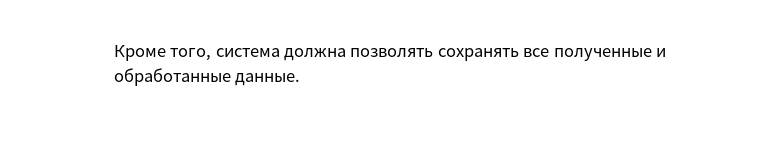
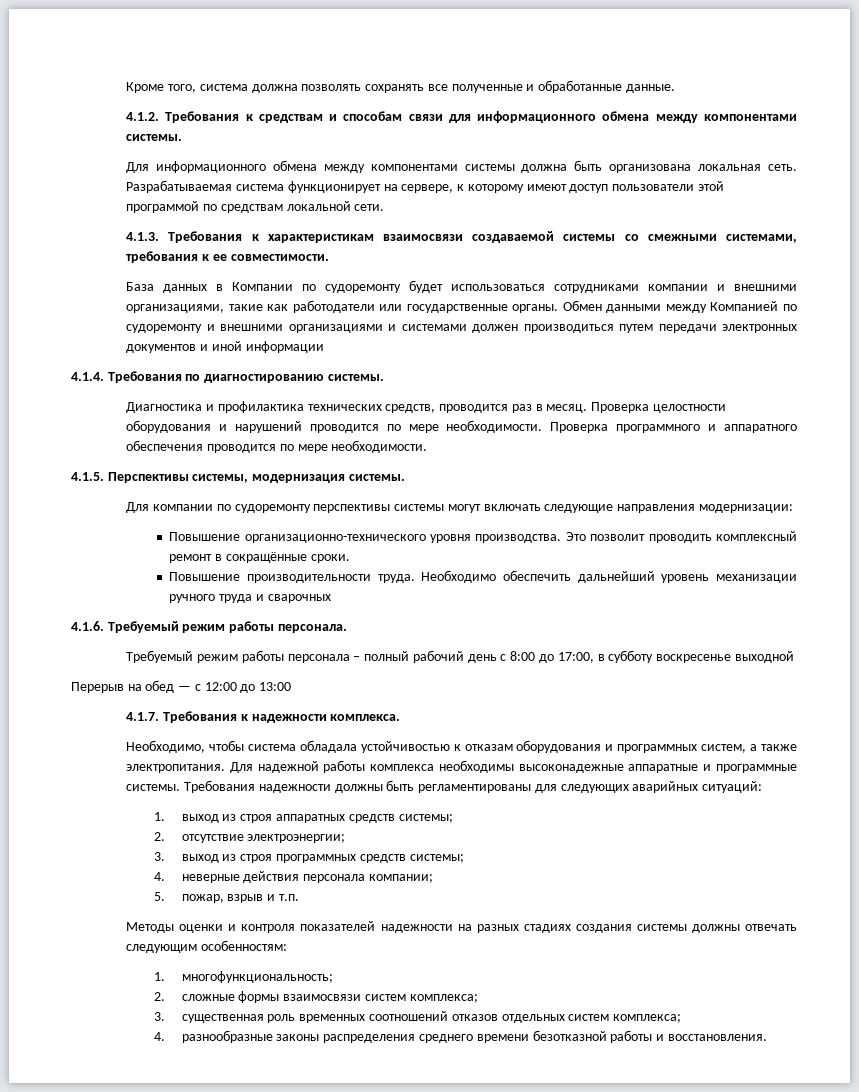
+ 4.1.2. Требования к средствам и способам связи для информационного обмена между компонентами системы.
+ Для информационного обмена между компонентами системы должна быть организована локальная сеть. Разрабатываемая система функционирует на сервере, к которому имеют доступ пользователи этой программой по средствам локальной сети.
+ 4.1.3. Требования к характеристикам взаимосвязи создаваемой системы со смежными системами, требования к ее совместимости.
+ База данных в Компании по судоремонту будет использоваться сотрудниками компании и внешними организациями, такие как работодатели или государственные органы. Обмен данными между Компанией по судоремонту и внешними организациями и системами должен производиться путем передачи электронных документов и иной информации
+ 4.1.4. Требования по диагностированию системы.
+ Диагностика и профилактика технических средств, проводится раз в месяц. Проверка целостности оборудования и нарушений проводится по мере необходимости. Проверка программного и аппаратного обеспечения проводится по мере необходимости.
+ 4.1.5. Перспективы системы, модернизация системы.
+ Для компании по судоремонту перспективы системы могут включать следующие направления модернизации:
+ Повышение организационно-технического уровня производства. Это позволит проводить комплексный ремонт в сокращённые сроки.
+ Повышение производительности труда. Необходимо обеспечить дальнейший уровень механизации ручного труда и сварочных
+ 4.1.6. Требуемый режим работы персонала.
+ Требуемый режим работы персонала – полный рабочий день с 8:00 до 17:00, в субботу воскресенье выходной
+ Перерыв на обед — с 12:00 до 13:00
+ 4.1.7. Требования к надежности комплекса.
+ Необходимо, чтобы система обладала устойчивостью к отказам оборудования и программных систем, а также электропитания. Для надежной работы комплекса необходимы высоконадежные аппаратные и программные системы. Требования надежности должны быть регламентированы для следующих аварийных ситуаций:
+ 1. выход из строя аппаратных средств системы;
+ 2. отсутствие электроэнергии;
+ 3. выход из строя программных средств системы;
+ 4. неверные действия персонала компании;
+ 5. пожар, взрыв и т.п.
+ Методы оценки и контроля показателей надежности на разных стадиях создания системы должны отвечать следующим особенностям:
+ 1. многофункциональность;
+ 2. сложные формы взаимосвязи систем комплекса;
+ 3. существенная роль временных соотношений отказов отдельных систем комплекса;
+ 4. разнообразные законы распределения среднего времени безотказной работы и восстановления.

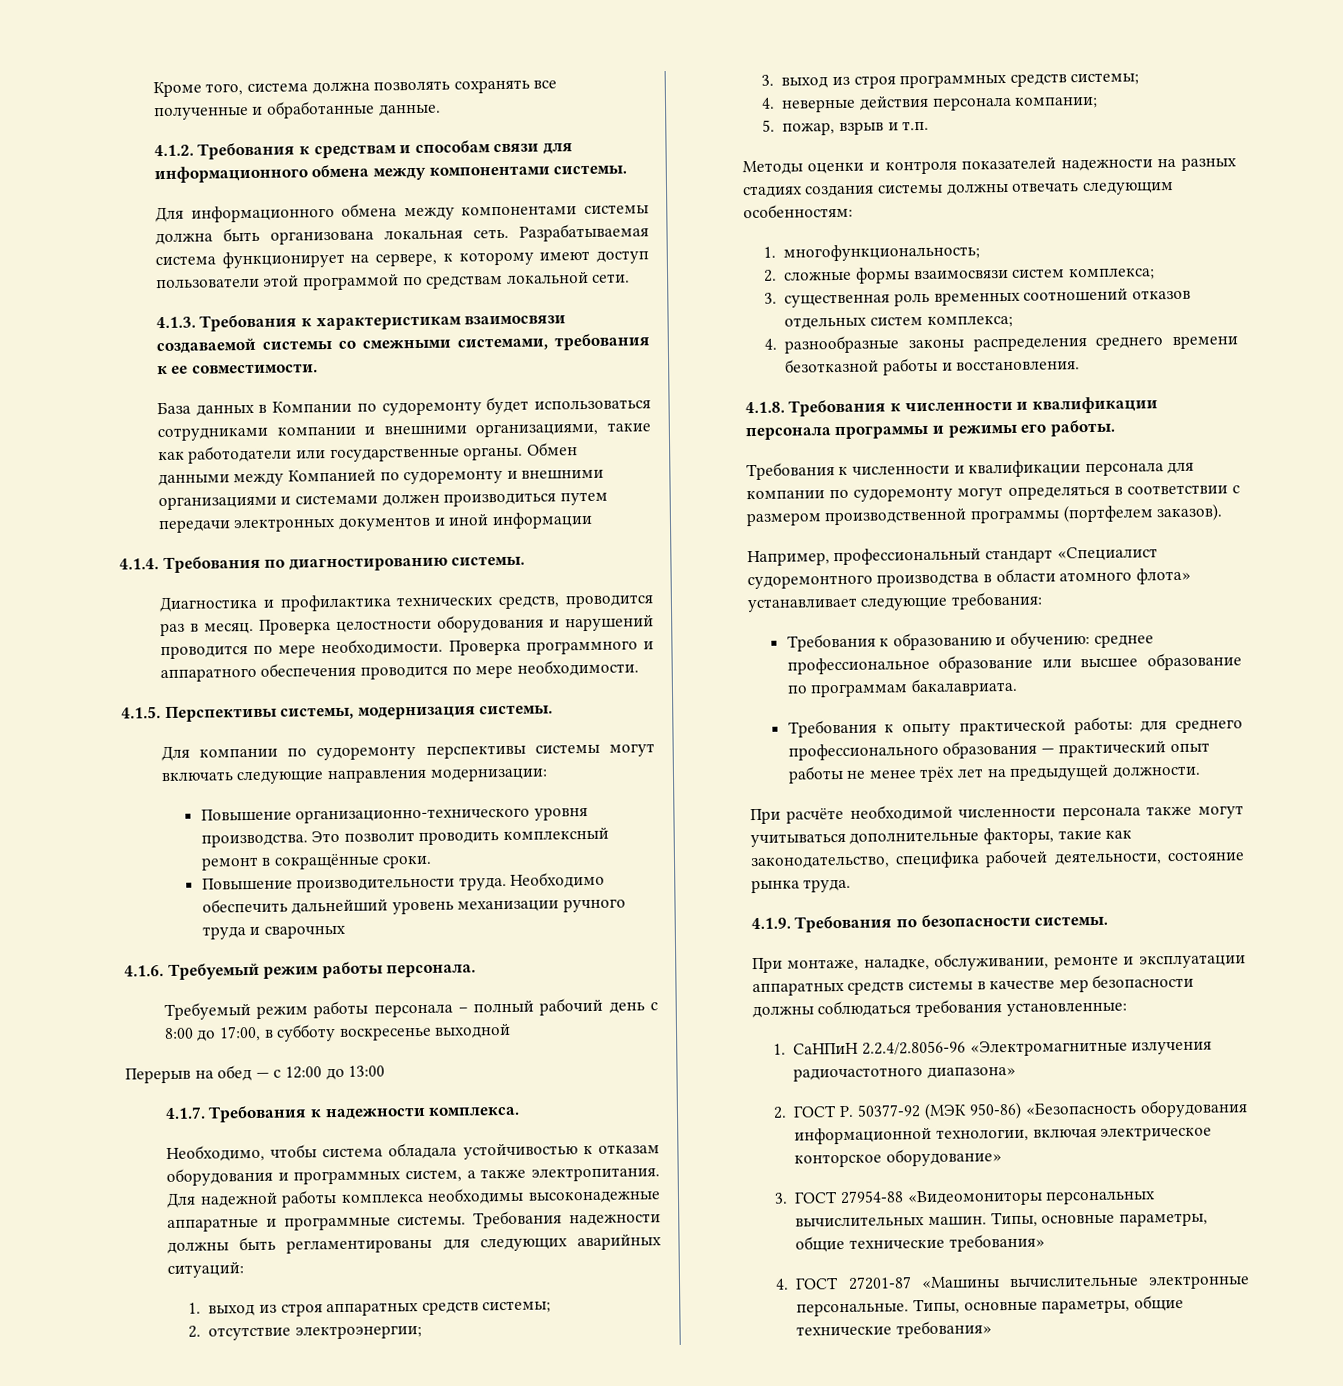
+ 4.1.8. Требования к численности и квалификации персонала программы и режимы его работы.
+ Требования к численности и квалификации персонала для компании по судоремонту могут определяться в соответствии с размером производственной программы (портфелем заказов).
+ Например, профессиональный стандарт «Специалист судоремонтного производства в области атомного флота» устанавливает следующие требования:
+ Требования к образованию и обучению: среднее профессиональное образование или высшее образование по программам бакалавриата.
+ Требования к опыту практической работы: для среднего профессионального образования — практический опыт работы не менее трёх лет на предыдущей должности.
+ При расчёте необходимой численности персонала также могут учитываться дополнительные факторы, такие как законодательство, специфика рабочей деятельности, состояние рынка труда.
+ 4.1.9. Требования по безопасности системы.
+ При монтаже, наладке, обслуживании, ремонте и эксплуатации аппаратных средств системы в качестве мер безопасности должны соблюдаться требования установленные:
+ 1. СаНПиН 2.2.4/2.8056-96 «Электромагнитные излучения радиочастотного диапазона»
+ 2. ГОСТ Р. 50377-92 (МЭК 950-86) «Безопасность оборудования информационной технологии, включая электрическое конторское оборудование»
+ 3. ГОСТ 27954-88 «Видеомониторы персональных вычислительных машин. Типы, основные параметры, общие технические требования»
+ 4. ГОСТ 27201-87 «Машины вычислительные электронные персональные. Типы, основные параметры, общие технические требования»

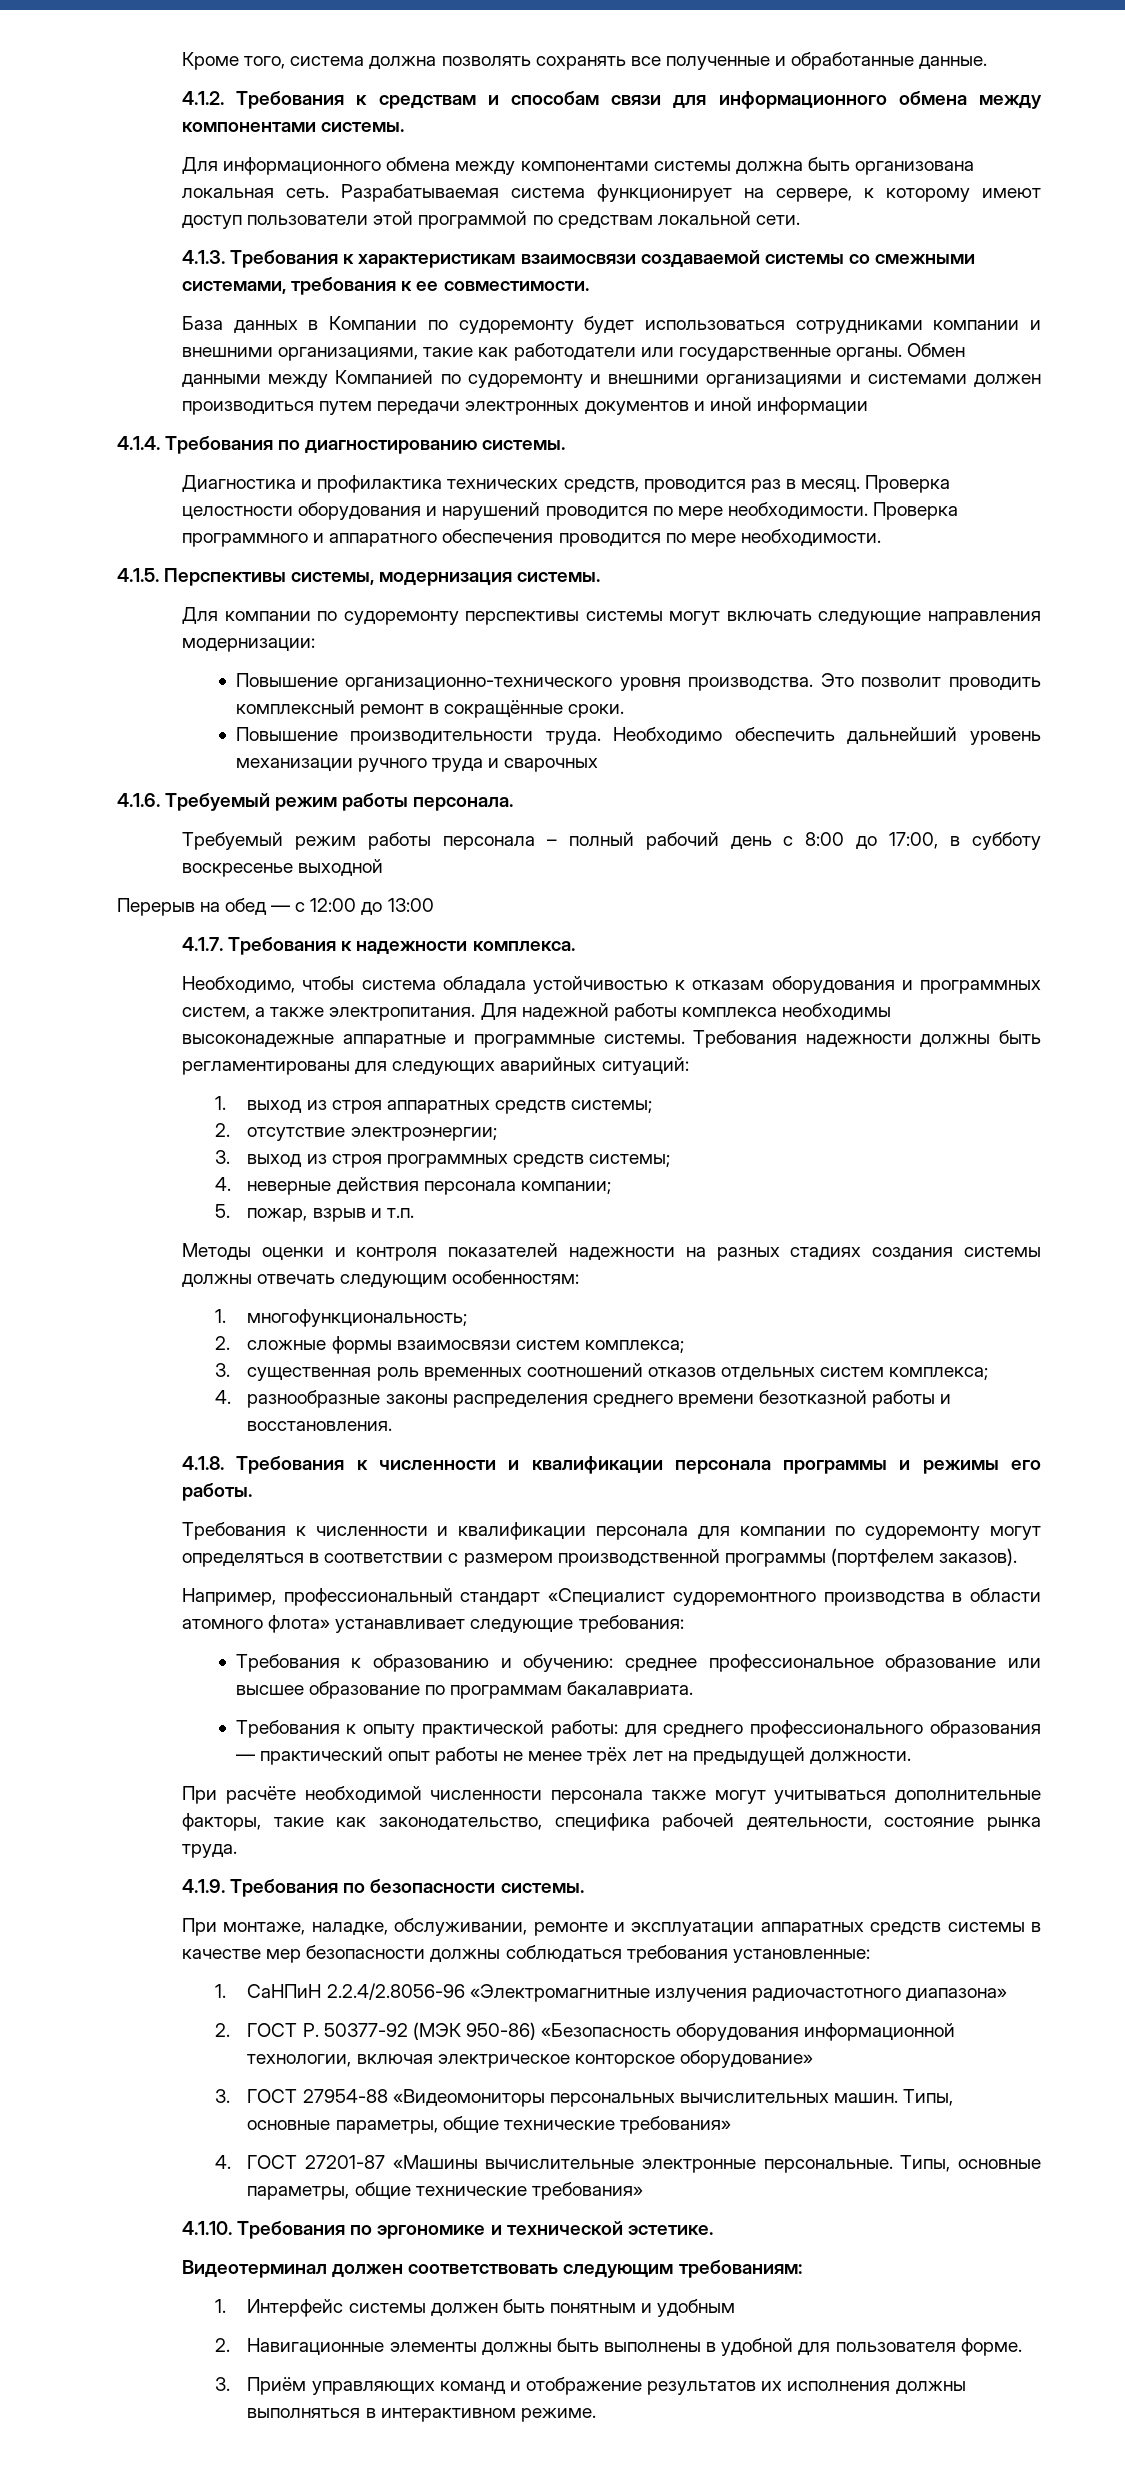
+ 4.1.10. Требования по эргономике и технической эстетике.
+ Видеотерминал должен соответствовать следующим требованиям:
+ 1. Интерфейс системы должен быть понятным и удобным
+ 2. Навигационные элементы должны быть выполнены в удобной для пользователя форме.
+ 3. Приём управляющих команд и отображение результатов их исполнения должны выполняться в интерактивном режиме.

